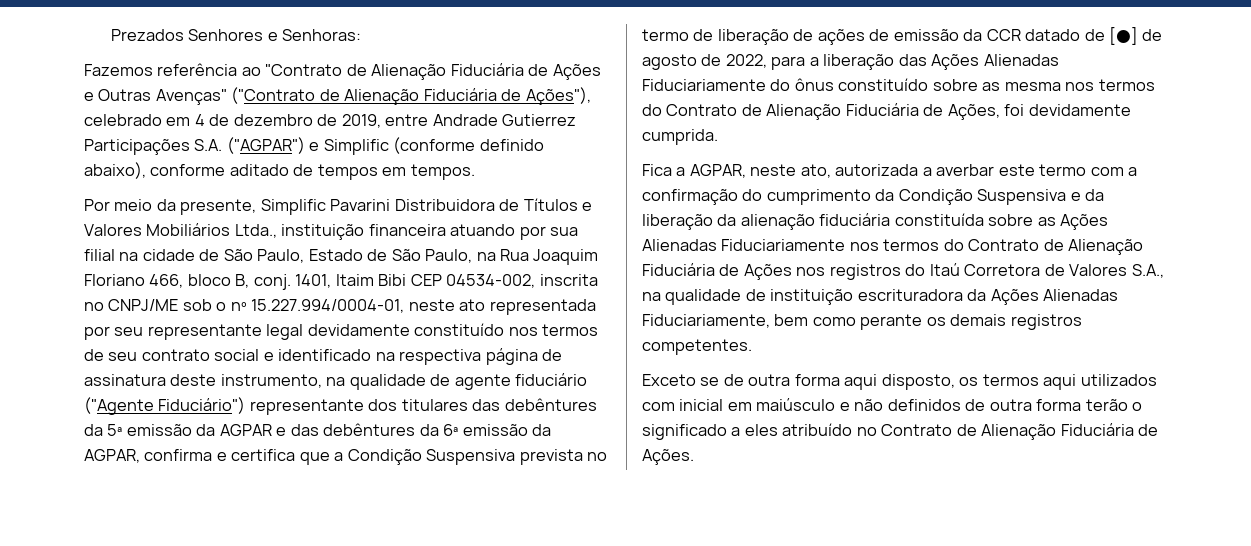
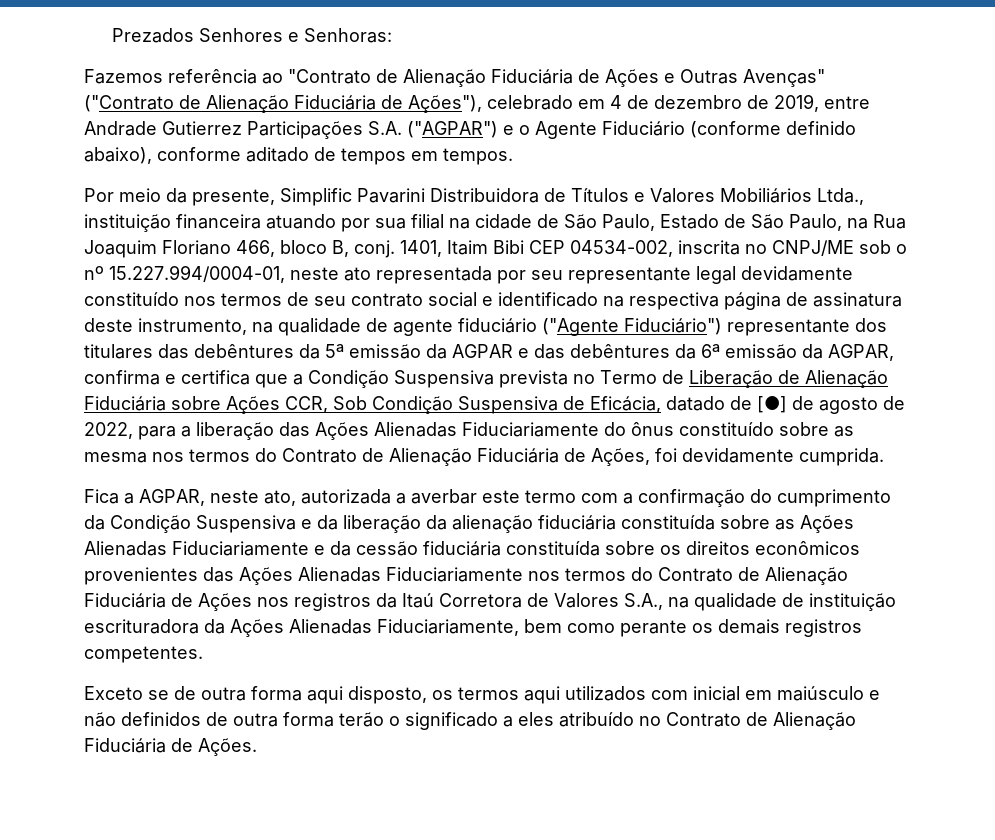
- Fazemos referência ao "Contrato de Alienação Fiduciária de Ações e Outras Avenças" ("Contrato de Alienação Fiduciária de Ações"), celebrado em 4 de dezembro de 2019, entre Andrade Gutierrez Participações S.A. ("AGPAR") e Simplific (conforme definido abaixo), conforme aditado de tempos em tempos.
+ Fazemos referência ao "Contrato de Alienação Fiduciária de Ações e Outras Avenças" ("Contrato de Alienação Fiduciária de Ações"), celebrado em 4 de dezembro de 2019, entre Andrade Gutierrez Participações S.A. ("AGPAR") e o Agente Fiduciário (conforme definido abaixo), conforme aditado de tempos em tempos.
- 1401, Itaim Bibi CEP 04534-002, inscrita no CNPJ/ME sob o nº 15.227.994/0004-01, neste ato representada por seu representante legal devidamente constituído nos termos de seu contrato social e identificado na respectiva página de assinatura deste instrumento, na qualidade de agente fiduciário ("Agente Fiduciário") representante dos titulares das debêntures da 5ª emissão da AGPAR e das debêntures da 6ª emissão da AGPAR, confirma e certifica que a Condição Suspensiva prevista no termo de liberação de ações de emissão da CCR datado de [●] de agosto de 2022, para a liberação das Ações Alienadas Fiduciariamente do ônus constituído sobre as mesma nos termos do Contrato de Alienação Fiduciária de Ações, foi devidamente cumprida.
+ 1401, Itaim Bibi CEP 04534-002, inscrita no CNPJ/ME sob o nº 15.227.994/0004-01, neste ato representada por seu representante legal devidamente constituído nos termos de seu contrato social e identificado na respectiva página de assinatura deste instrumento, na qualidade de agente fiduciário ("Agente Fiduciário") representante dos titulares das debêntures da 5ª emissão da AGPAR e das debêntures da 6ª emissão da AGPAR, confirma e certifica que a Condição Suspensiva prevista no Termo de Liberação de Alienação Fiduciária sobre Ações CCR, Sob Condição Suspensiva de Eficácia, datado de [●] de agosto de 2022, para a liberação das Ações Alienadas Fiduciariamente do ônus constituído sobre as mesma nos termos do Contrato de Alienação Fiduciária de Ações, foi devidamente cumprida.
- Fica a AGPAR, neste ato, autorizada a averbar este termo com a confirmação do cumprimento da Condição Suspensiva e da liberação da alienação fiduciária constituída sobre as Ações Alienadas Fiduciariamente nos termos do Contrato de Alienação Fiduciária de Ações nos registros do Itaú Corretora de Valores S.A., na qualidade de instituição escrituradora da Ações Alienadas Fiduciariamente, bem como perante os demais registros competentes.
+ Fica a AGPAR, neste ato, autorizada a averbar este termo com a confirmação do cumprimento da Condição Suspensiva e da liberação da alienação fiduciária constituída sobre as Ações Alienadas Fiduciariamente e da cessão fiduciária constituída sobre os direitos econômicos provenientes das Ações Alienadas Fiduciariamente nos termos do Contrato de Alienação Fiduciária de Ações nos registros da Itaú Corretora de Valores S.A., na qualidade de instituição escrituradora da Ações Alienadas Fiduciariamente, bem como perante os demais registros competentes.

